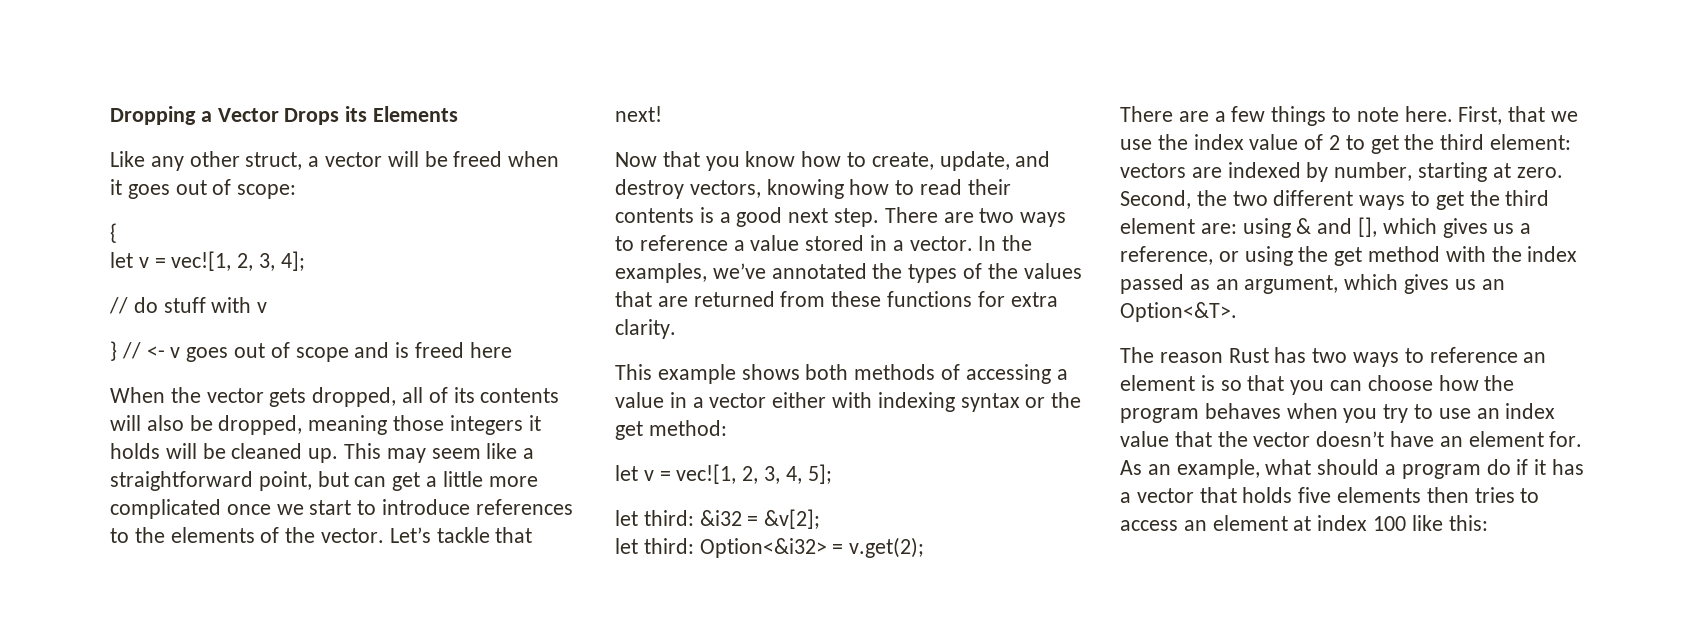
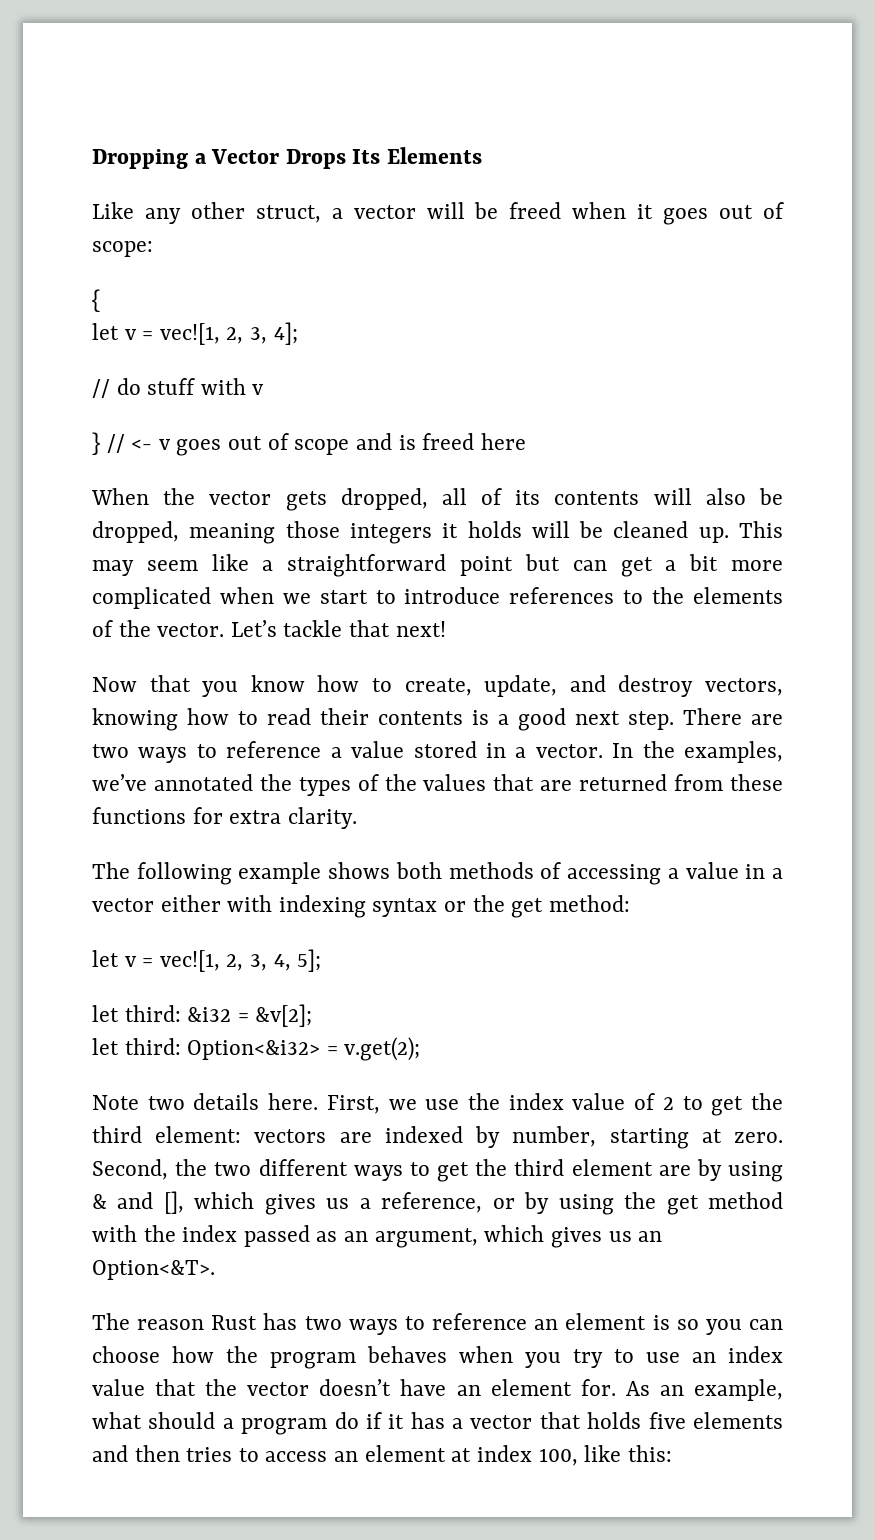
- Dropping a Vector Drops its Elements
+ Dropping a Vector Drops Its Elements
- This may seem like a straightforward point, but can get a little more complicated once we start to introduce references to the elements of the vector.
+ This may seem like a straightforward point but can get a bit more complicated when we start to introduce references to the elements of the vector.
- This example shows both methods of accessing a value in a vector either with indexing syntax or the get method:
+ The following example shows both methods of accessing a value in a vector either with indexing syntax or the get method:
- There are a few things to note here.
+ Note two details here.
- First, that we use the index value of 2 to get the third element: vectors are indexed by number, starting at zero.
+ First, we use the index value of 2 to get the third element: vectors are indexed by number, starting at zero.
- Second, the two different ways to get the third element are: using & and [], which gives us a reference, or using the get method with the index passed as an argument, which gives us an Option<&T>.
+ Second, the two different ways to get the third element are by using & and [], which gives us a reference, or by using the get method with the index passed as an argument, which gives us an Option<&T>.
- The reason Rust has two ways to reference an element is so that you can choose how the program behaves when you try to use an index value that the vector doesn’t have an element for.
+ The reason Rust has two ways to reference an element is so you can choose how the program behaves when you try to use an index value that the vector doesn’t have an element for.
- As an example, what should a program do if it has a vector that holds five elements then tries to access an element at index 100 like this:
+ As an example, what should a program do if it has a vector that holds five elements and then tries to access an element at index 100, like this:

